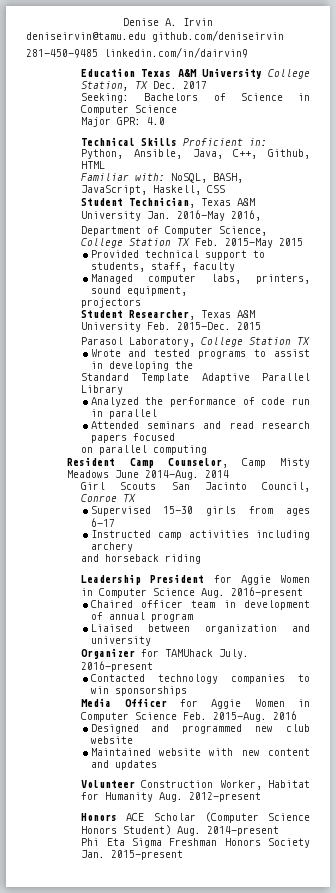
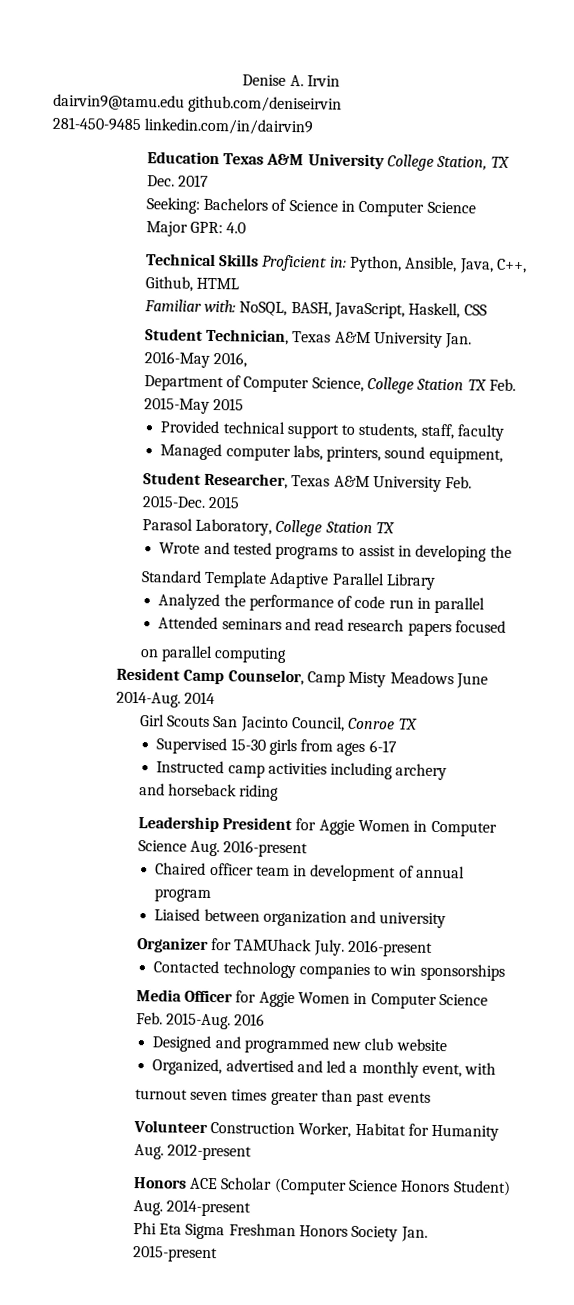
- deniseirvin@tamu.edu github.com/deniseirvin
+ dairvin9@tamu.edu github.com/deniseirvin
- projectors
- Maintained website with new content and updates
+ Organized, advertised and led a monthly event, with
+ turnout seven times greater than past events

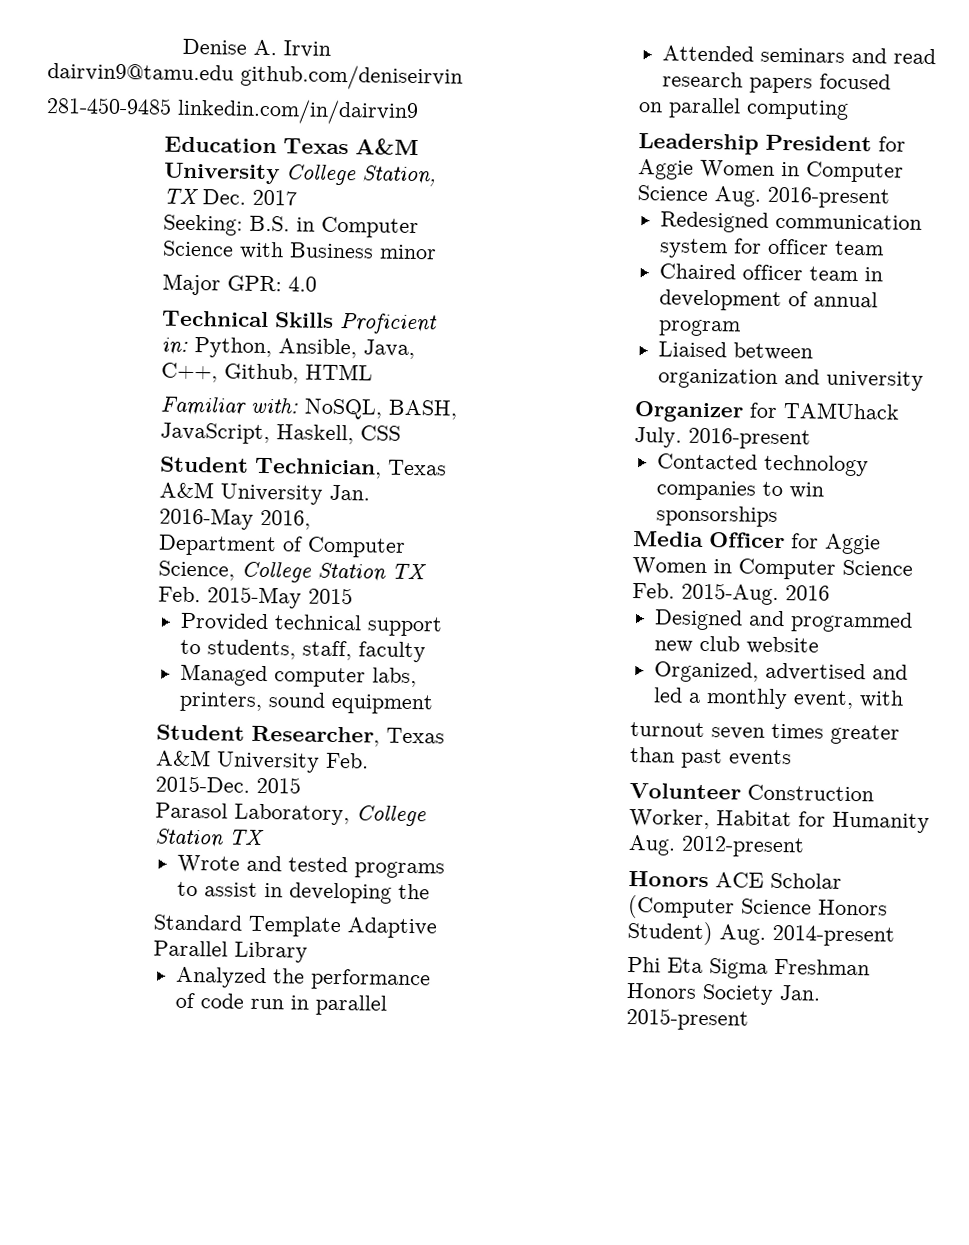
- Seeking: Bachelors of Science in Computer Science
+ Seeking: B.S. in Computer Science with Business minor
- Managed computer labs, printers, sound equipment,
+ Managed computer labs, printers, sound equipment
- Resident Camp Counselor, Camp Misty Meadows June 2014-Aug. 2014
- Girl Scouts San Jacinto Council, Conroe TX
- Supervised 15-30 girls from ages 6-17
- Instructed camp activities including archery
- and horseback riding
+ Redesigned communication system for officer team

